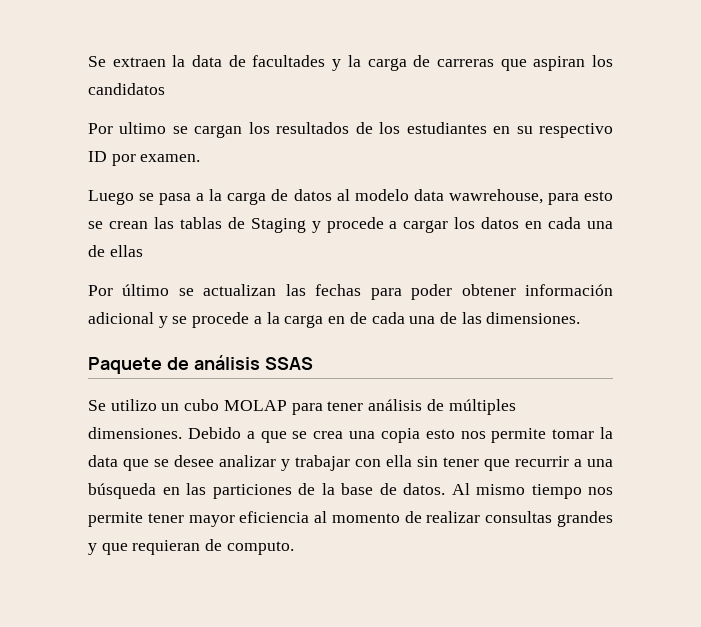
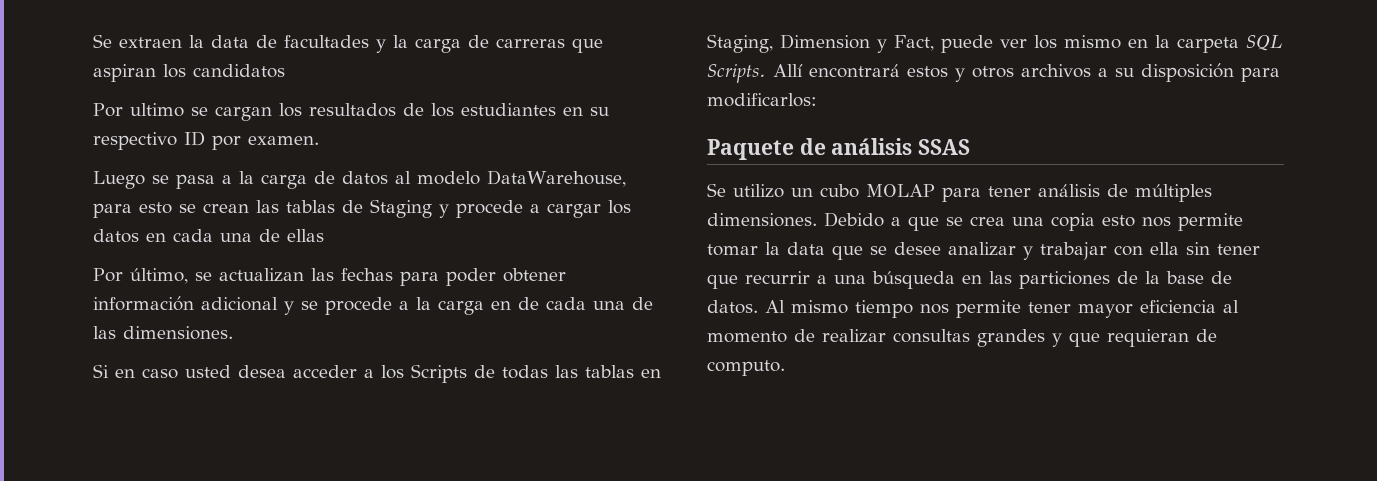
- Luego se pasa a la carga de datos al modelo data wawrehouse, para esto se crean las tablas de Staging y procede a cargar los datos en cada una de ellas
+ Luego se pasa a la carga de datos al modelo DataWarehouse, para esto se crean las tablas de Staging y procede a cargar los datos en cada una de ellas
- Por último se actualizan las fechas para poder obtener información adicional y se procede a la carga en de cada una de las dimensiones.
+ Por último, se actualizan las fechas para poder obtener información adicional y se procede a la carga en de cada una de las dimensiones.
+ Si en caso usted desea acceder a los Scripts de todas las tablas en Staging, Dimension y Fact, puede ver los mismo en la carpeta SQL Scripts. Allí encontrará estos y otros archivos a su disposición para modificarlos:

